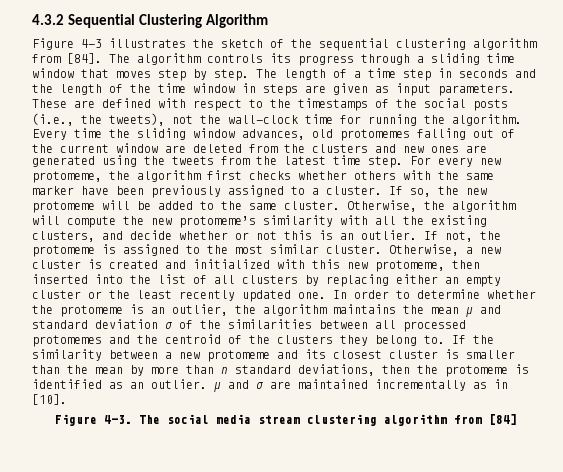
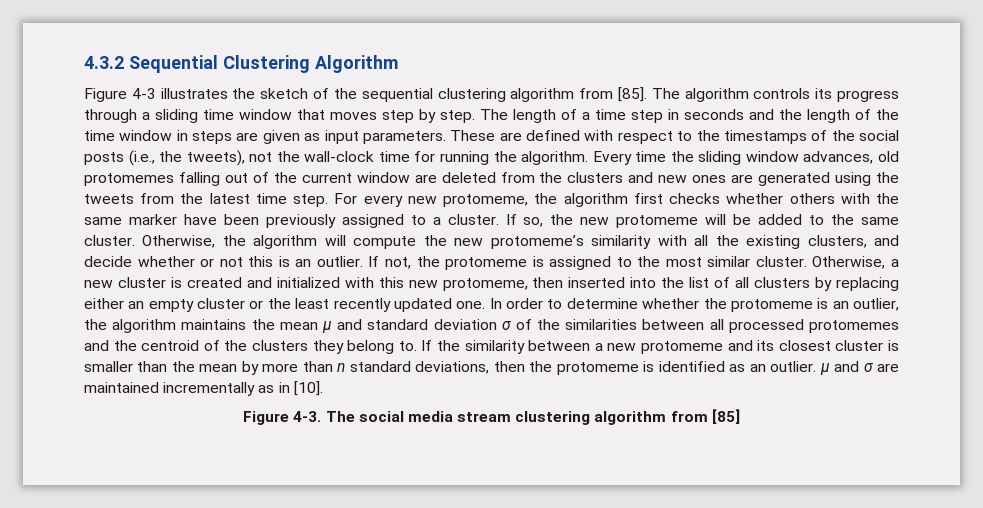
- Figure 4-3 illustrates the sketch of the sequential clustering algorithm from [84].
+ Figure 4-3 illustrates the sketch of the sequential clustering algorithm from [85].
- The social media stream clustering algorithm from [84]
+ The social media stream clustering algorithm from [85]

